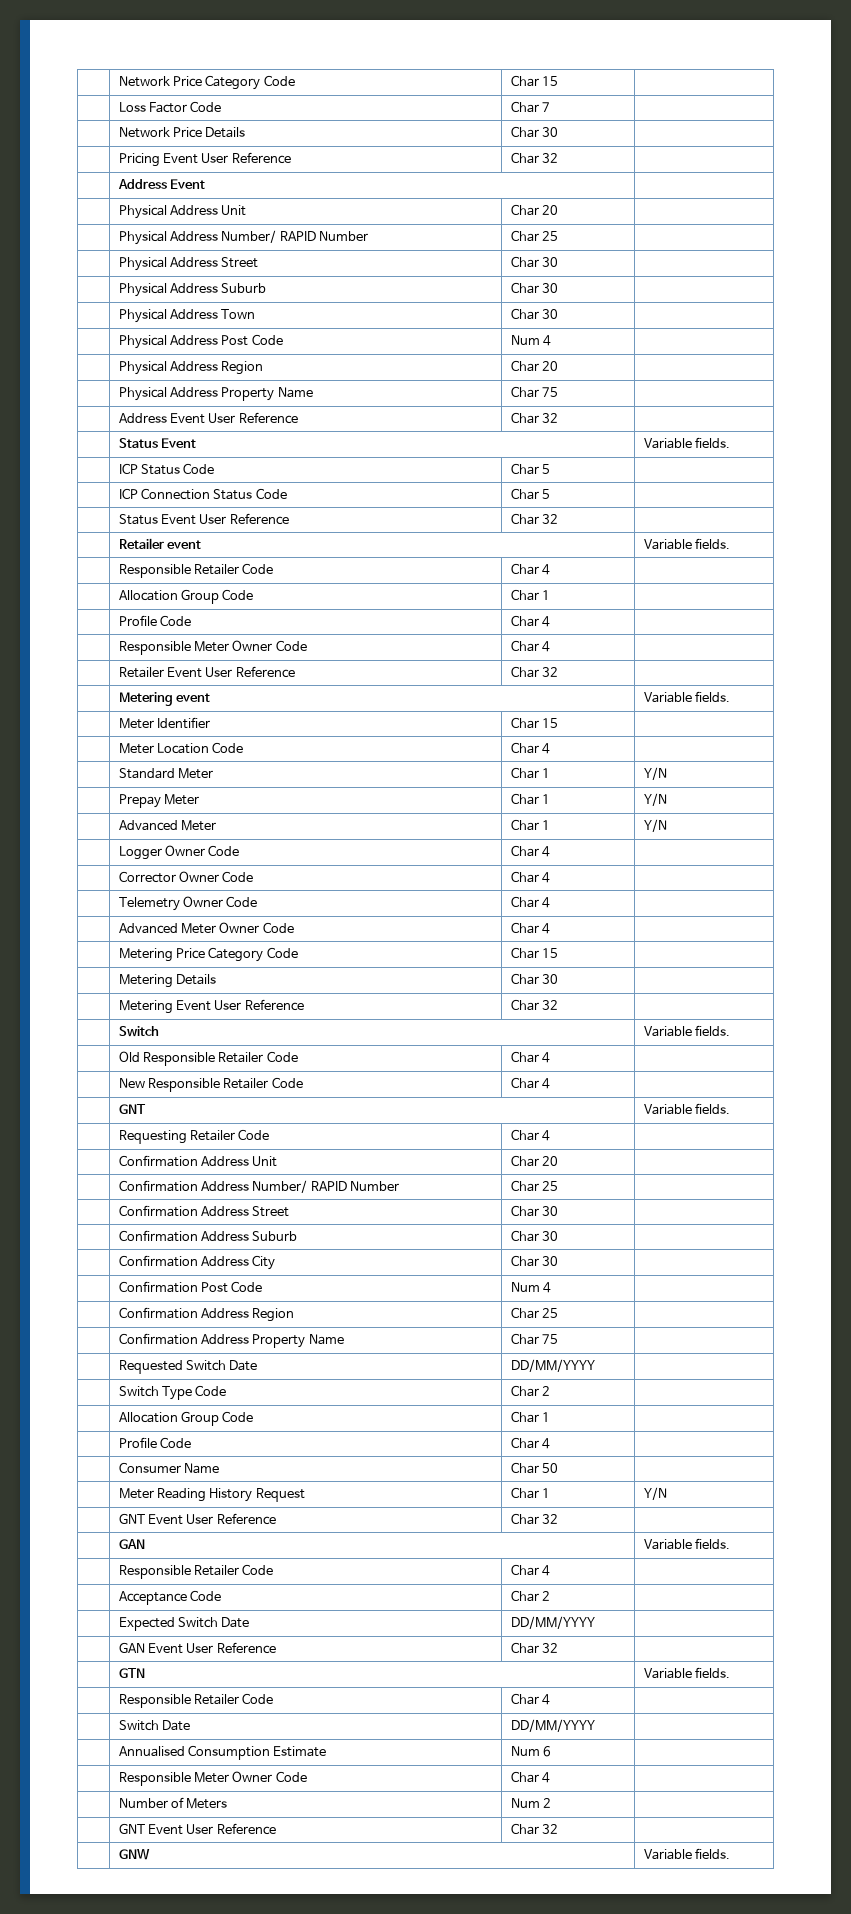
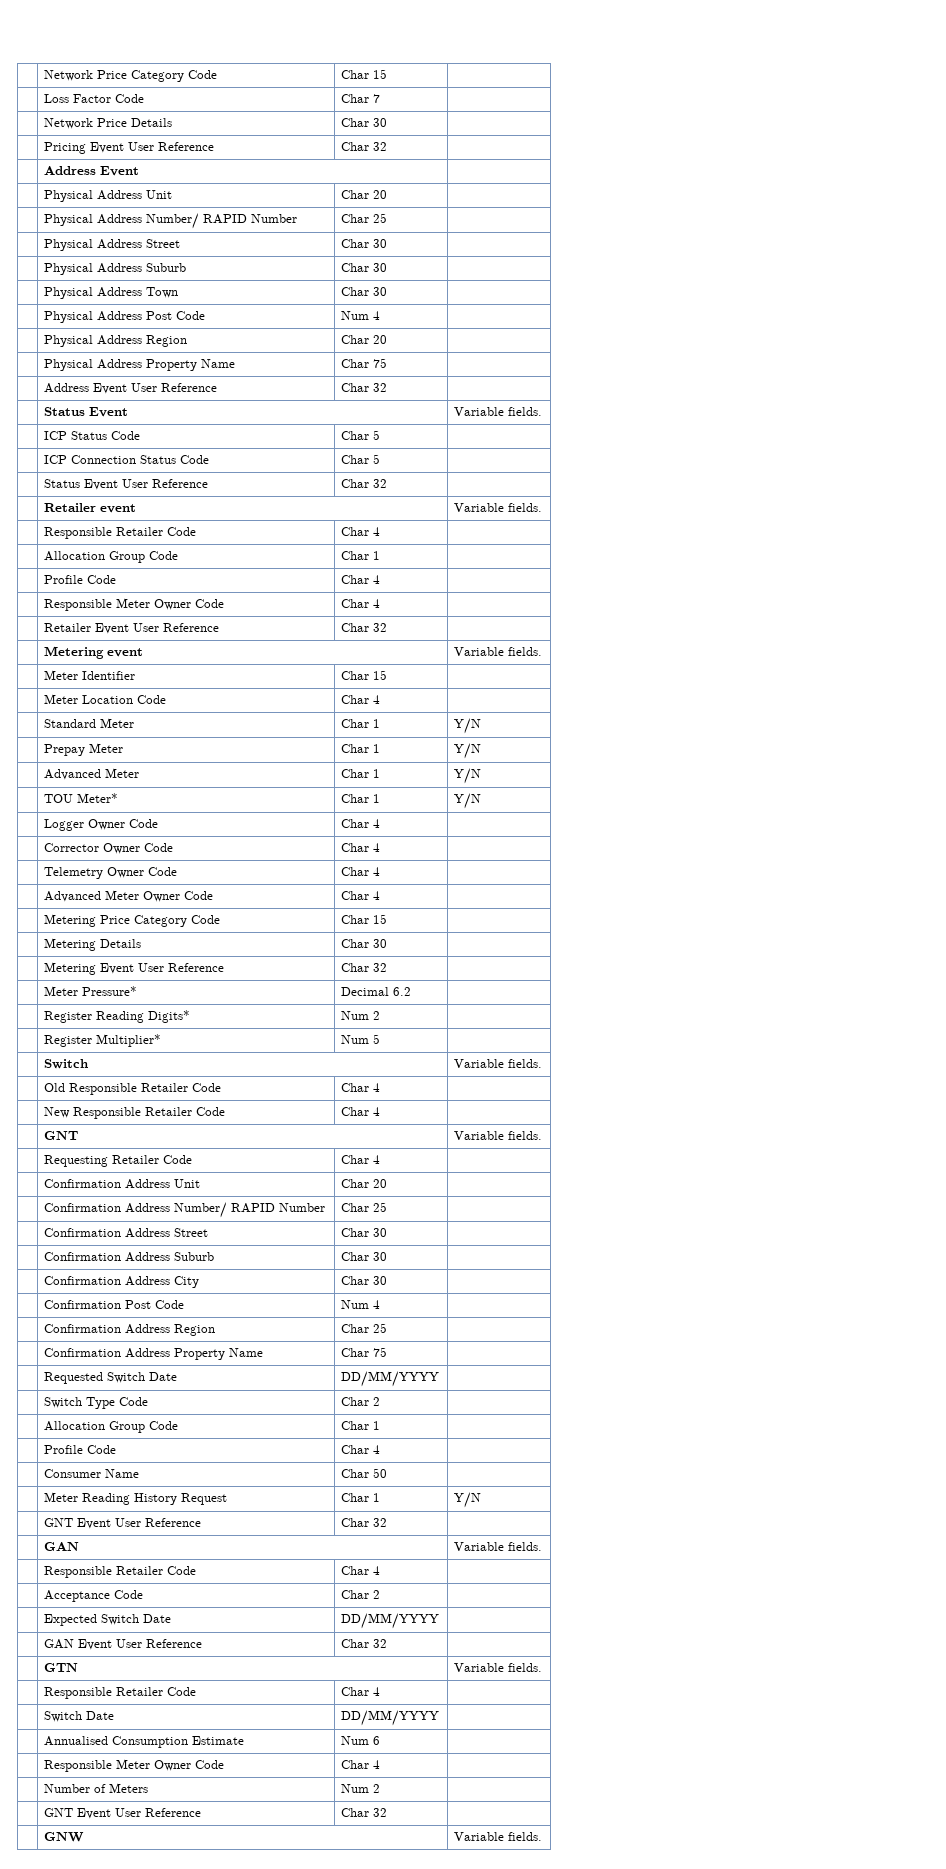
+ | TOU Meter* | Char 1 | Y/N
+ | Meter Pressure* | Decimal 6.2 |
+ | Register Reading Digits* | Num 2 |
+ | Register Multiplier* | Num 5 |

